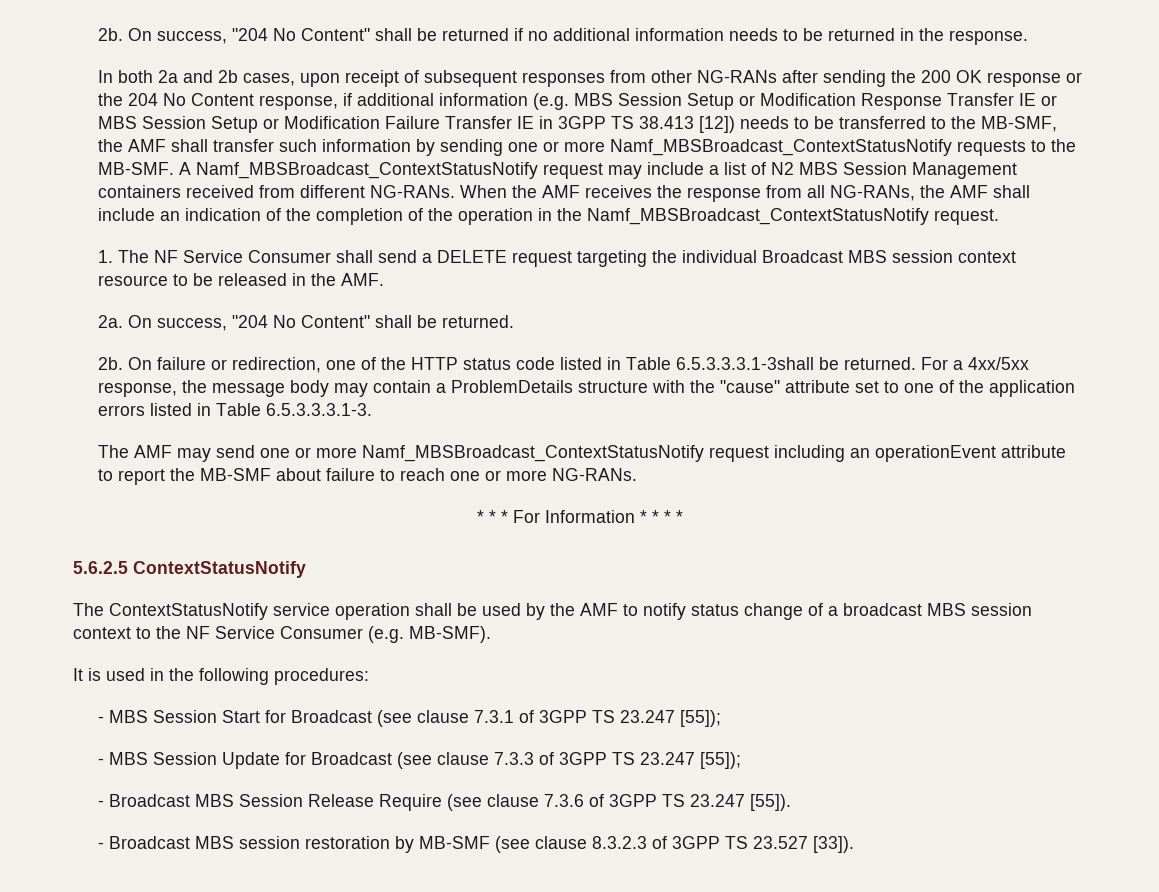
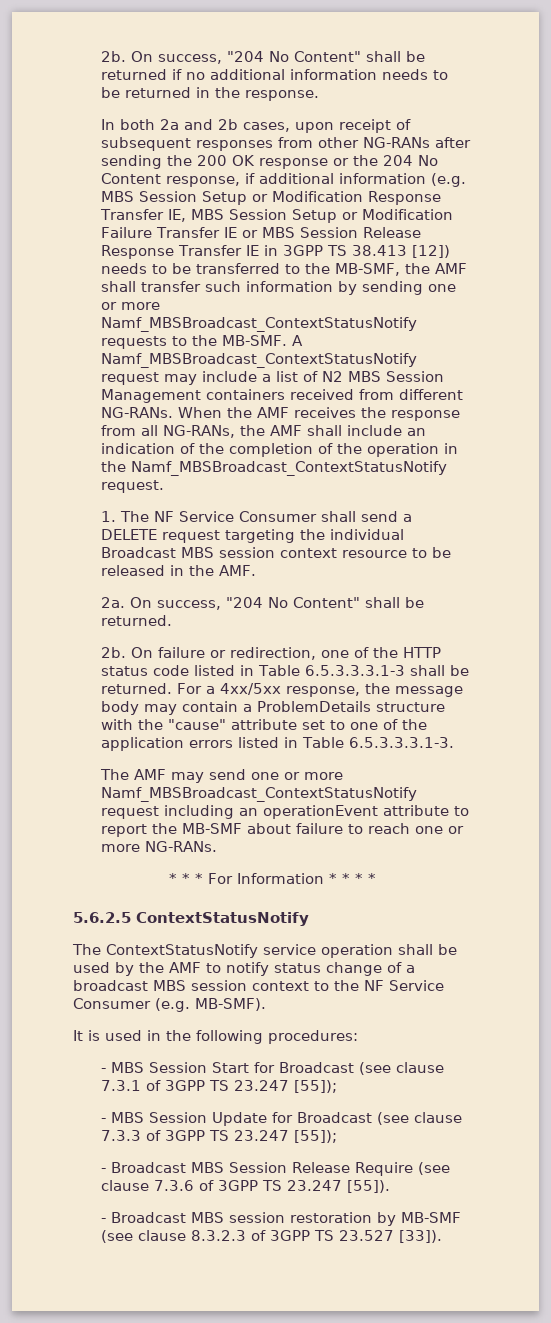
- In both 2a and 2b cases, upon receipt of subsequent responses from other NG-RANs after sending the 200 OK response or the 204 No Content response, if additional information (e.g. MBS Session Setup or Modification Response Transfer IE or MBS Session Setup or Modification Failure Transfer IE in 3GPP TS 38.413 [12]) needs to be transferred to the MB-SMF, the AMF shall transfer such information by sending one or more Namf_MBSBroadcast_ContextStatusNotify requests to the MB-SMF.
+ In both 2a and 2b cases, upon receipt of subsequent responses from other NG-RANs after sending the 200 OK response or the 204 No Content response, if additional information (e.g. MBS Session Setup or Modification Response Transfer IE, MBS Session Setup or Modification Failure Transfer IE or MBS Session Release Response Transfer IE in 3GPP TS 38.413 [12]) needs to be transferred to the MB-SMF, the AMF shall transfer such information by sending one or more Namf_MBSBroadcast_ContextStatusNotify requests to the MB-SMF.
- On failure or redirection, one of the HTTP status code listed in Table 6.5.3.3.3.1-3shall be returned.
+ On failure or redirection, one of the HTTP status code listed in Table 6.5.3.3.3.1-3 shall be returned.

